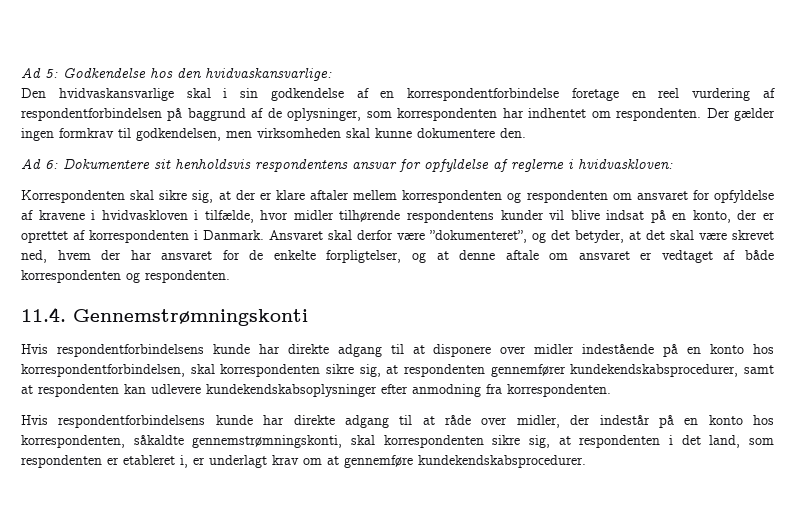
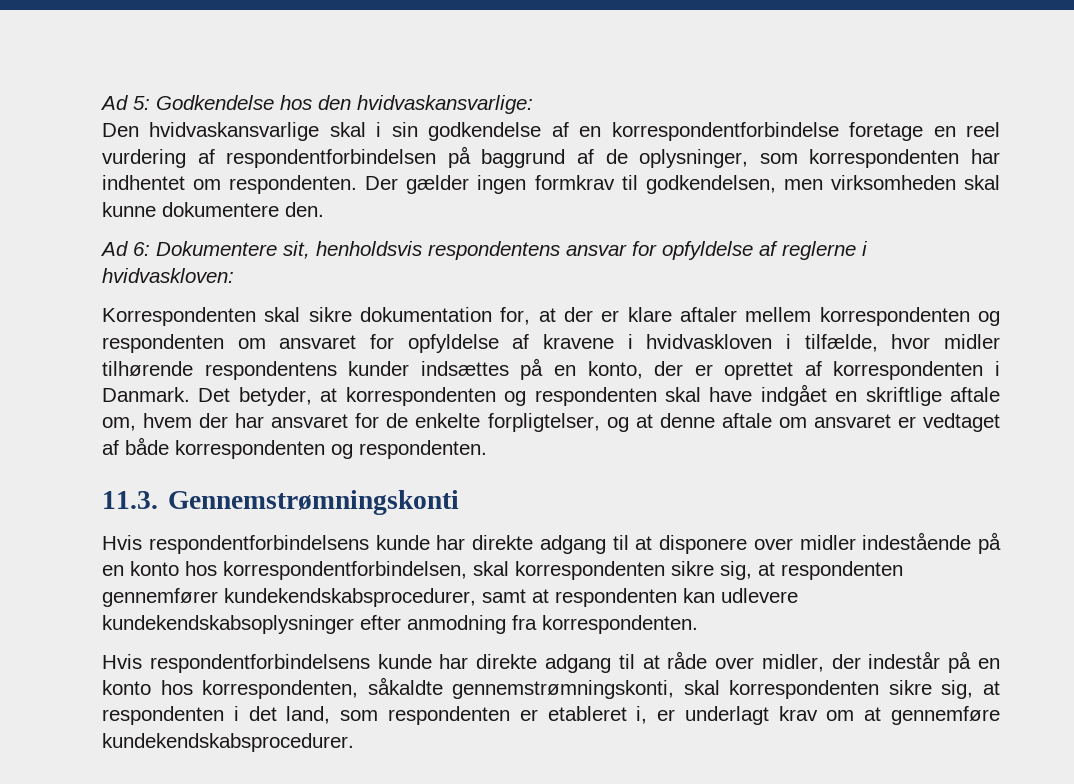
- Ad 6: Dokumentere sit henholdsvis respondentens ansvar for opfyldelse af reglerne i hvidvaskloven:
+ Ad 6: Dokumentere sit, henholdsvis respondentens ansvar for opfyldelse af reglerne i hvidvaskloven:
- Korrespondenten skal sikre sig, at der er klare aftaler mellem korrespondenten og respondenten om ansvaret for opfyldelse af kravene i hvidvaskloven i tilfælde, hvor midler tilhørende respondentens kunder vil blive indsat på en konto, der er oprettet af korrespondenten i Danmark.
+ Korrespondenten skal sikre dokumentation for, at der er klare aftaler mellem korrespondenten og respondenten om ansvaret for opfyldelse af kravene i hvidvaskloven i tilfælde, hvor midler tilhørende respondentens kunder indsættes på en konto, der er oprettet af korrespondenten i Danmark.
- Ansvaret skal derfor være ”dokumenteret”, og det betyder, at det skal være skrevet ned, hvem der har ansvaret for de enkelte forpligtelser, og at denne aftale om ansvaret er vedtaget af både korrespondenten og respondenten.
+ Det betyder, at korrespondenten og respondenten skal have indgået en skriftlige aftale om, hvem der har ansvaret for de enkelte forpligtelser, og at denne aftale om ansvaret er vedtaget af både korrespondenten og respondenten.
- 11.4. Gennemstrømningskonti
+ 11.3. Gennemstrømningskonti

